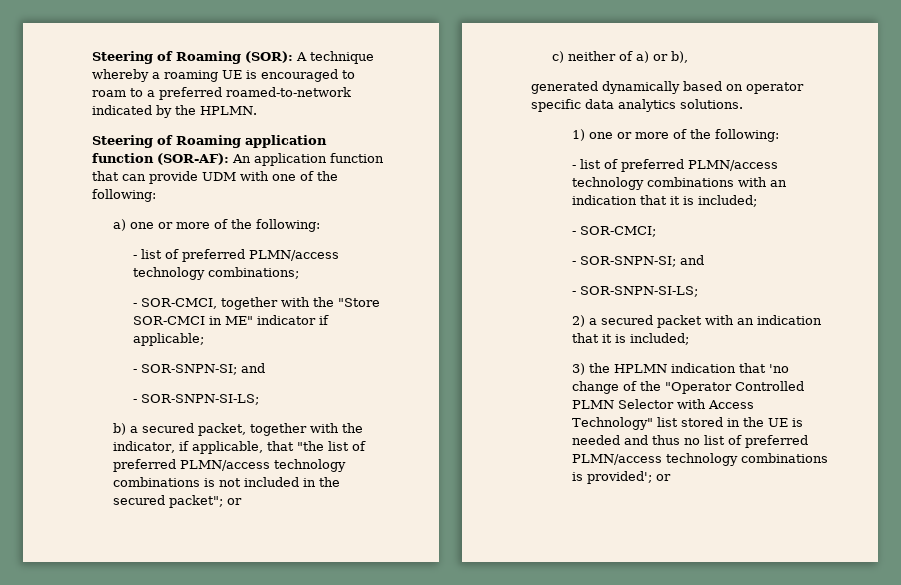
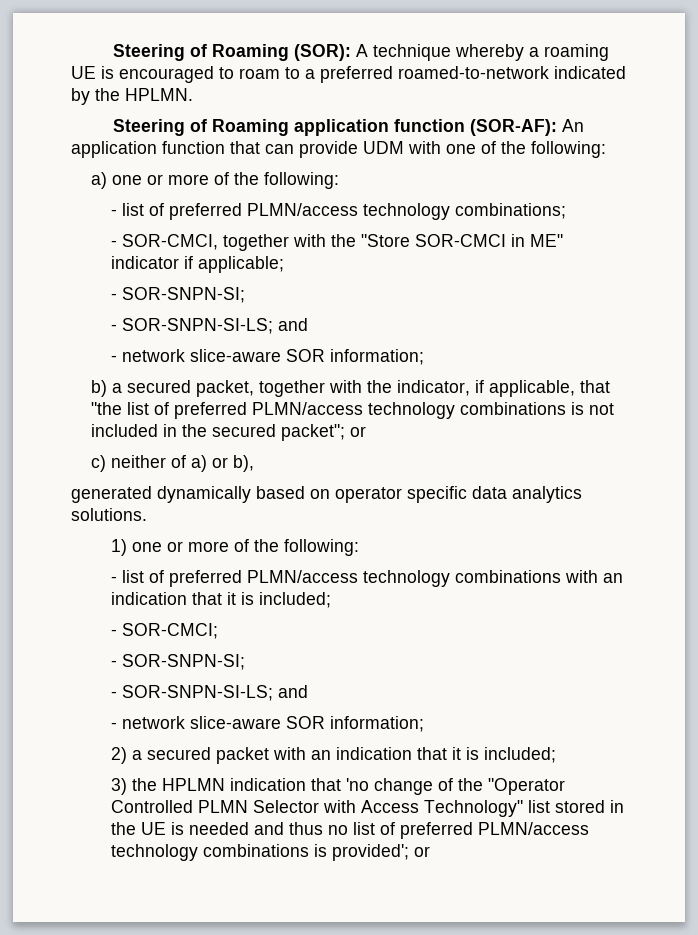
  - SOR-CMCI, together with the "Store SOR-CMCI in ME" indicator if applicable;
- - SOR-SNPN-SI; and
- - SOR-SNPN-SI-LS;
+ - SOR-SNPN-SI;
+ - SOR-SNPN-SI-LS; and
+ - network slice-aware SOR information;
  - SOR-CMCI;
- - SOR-SNPN-SI; and
- - SOR-SNPN-SI-LS;
+ - SOR-SNPN-SI;
+ - SOR-SNPN-SI-LS; and
+ - network slice-aware SOR information;

